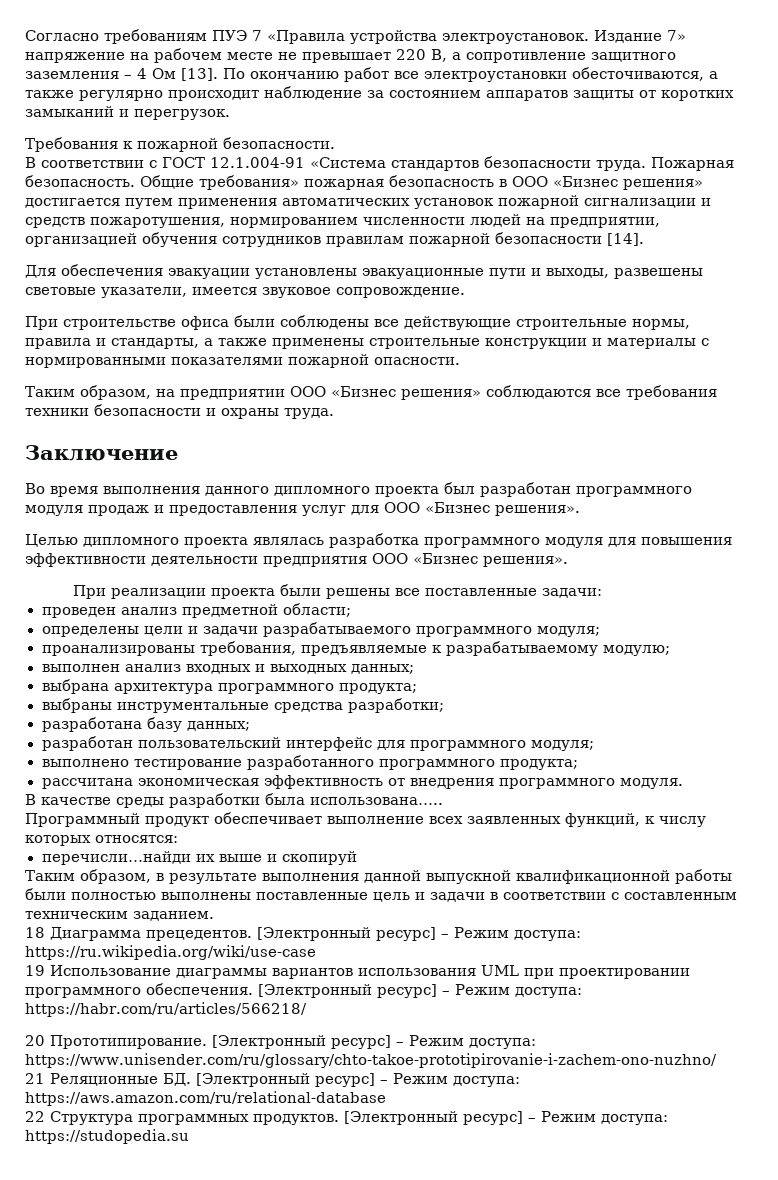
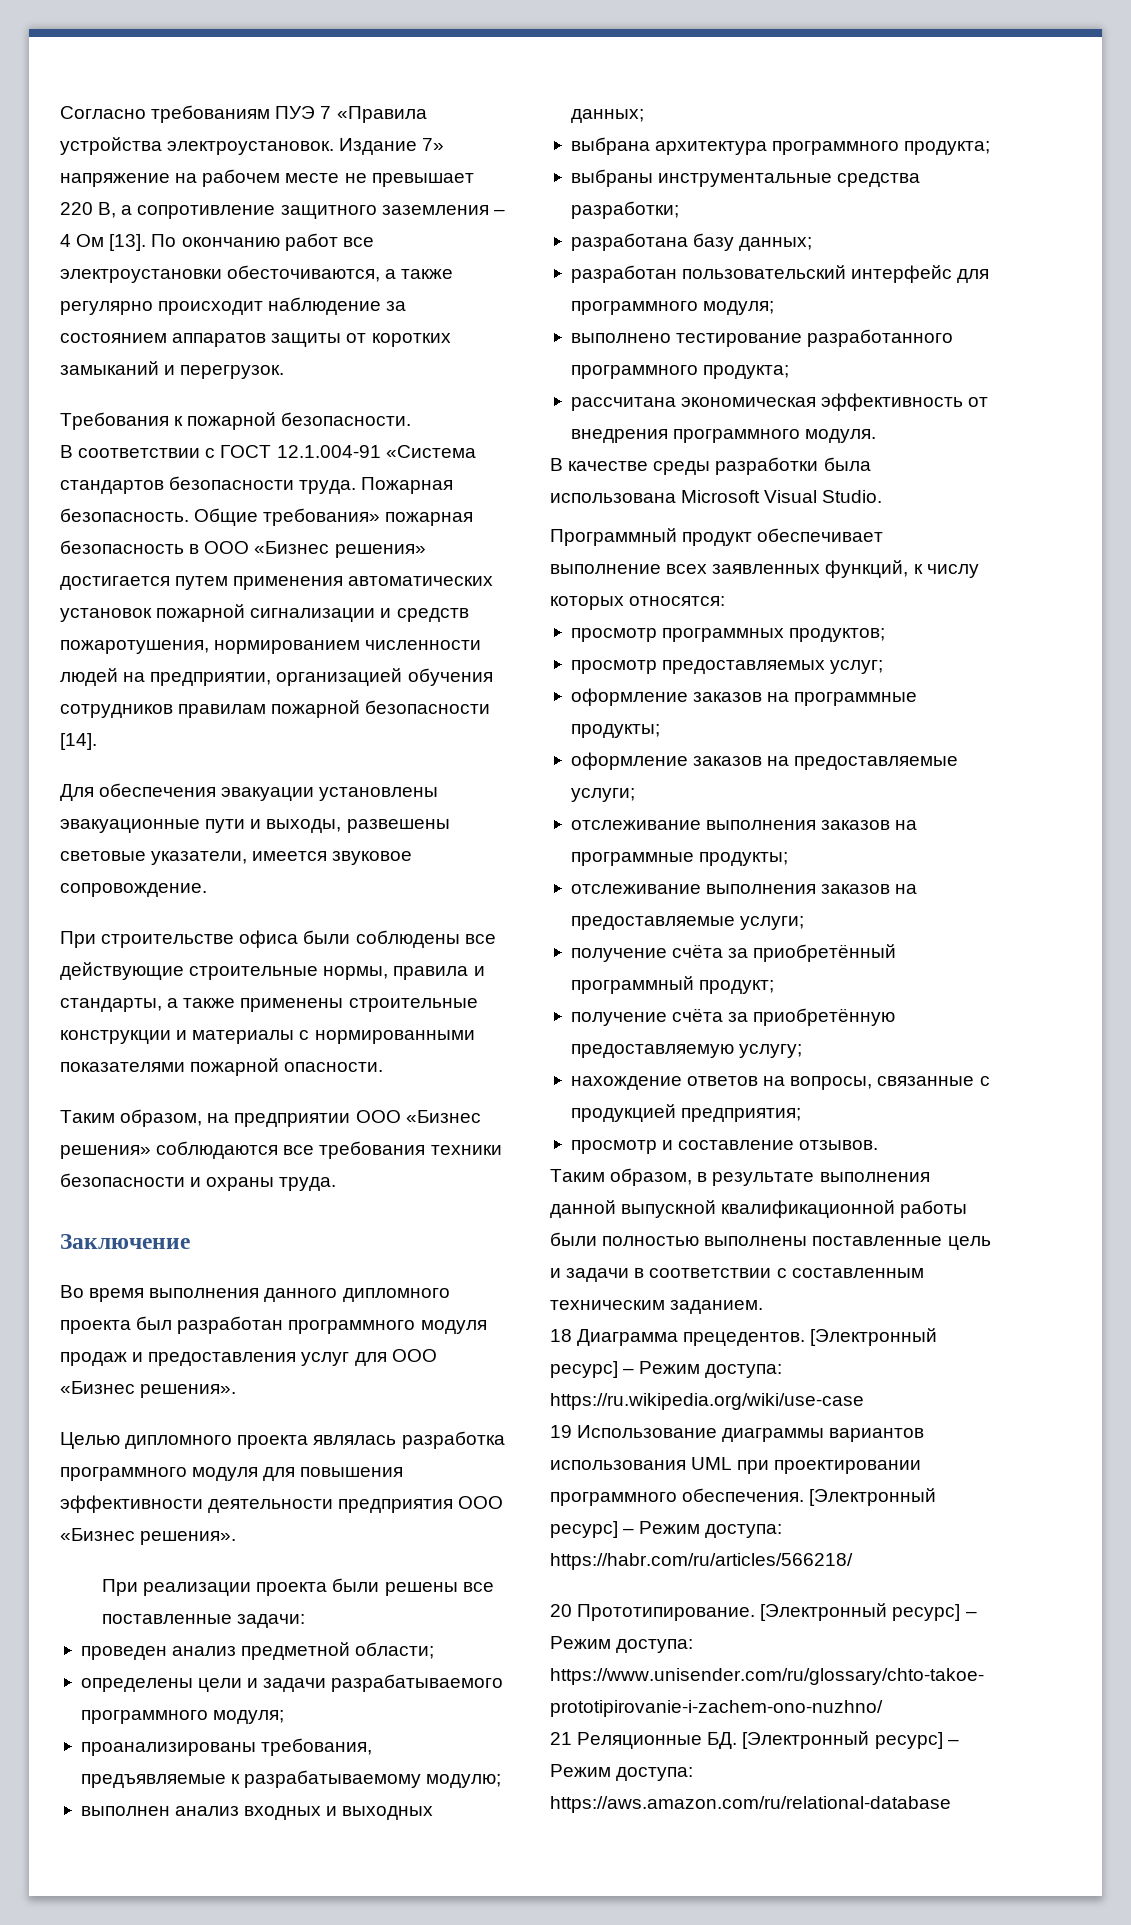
- В качестве среды разработки была использована…..
+ В качестве среды разработки была использована Microsoft Visual Studio.
- перечисли…найди их выше и скопируй
+ просмотр программных продуктов;
+ просмотр предоставляемых услуг;
+ оформление заказов на программные продукты;
+ оформление заказов на предоставляемые услуги;
+ отслеживание выполнения заказов на программные продукты;
+ отслеживание выполнения заказов на предоставляемые услуги;
+ получение счёта за приобретённый программный продукт;
+ получение счёта за приобретённую предоставляемую услугу;
+ нахождение ответов на вопросы, связанные с продукцией предприятия;
+ просмотр и составление отзывов.
- 22 Структура программных продуктов. [Электронный ресурс] – Режим доступа: https://studopedia.su

